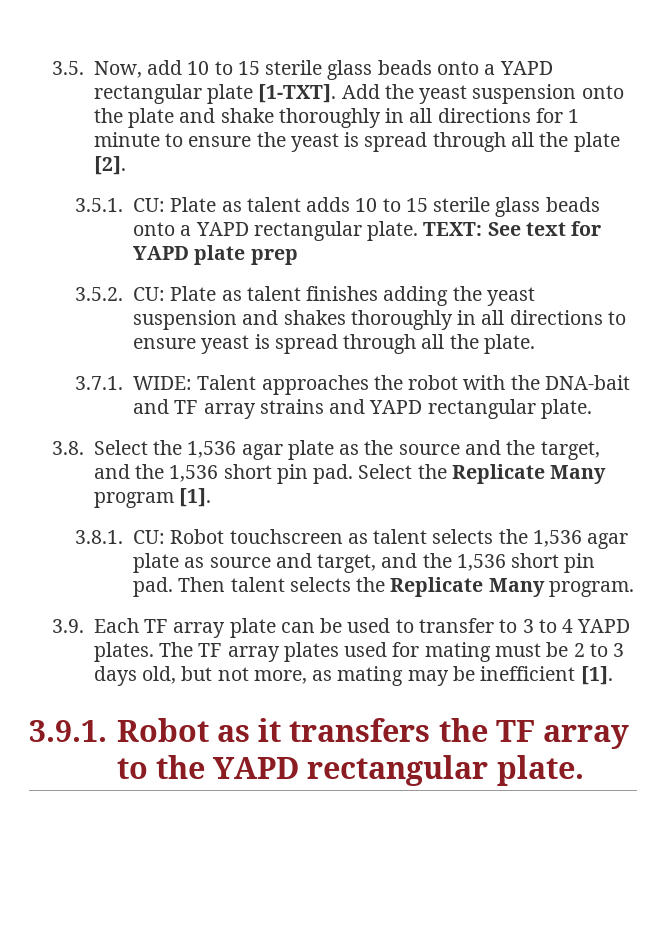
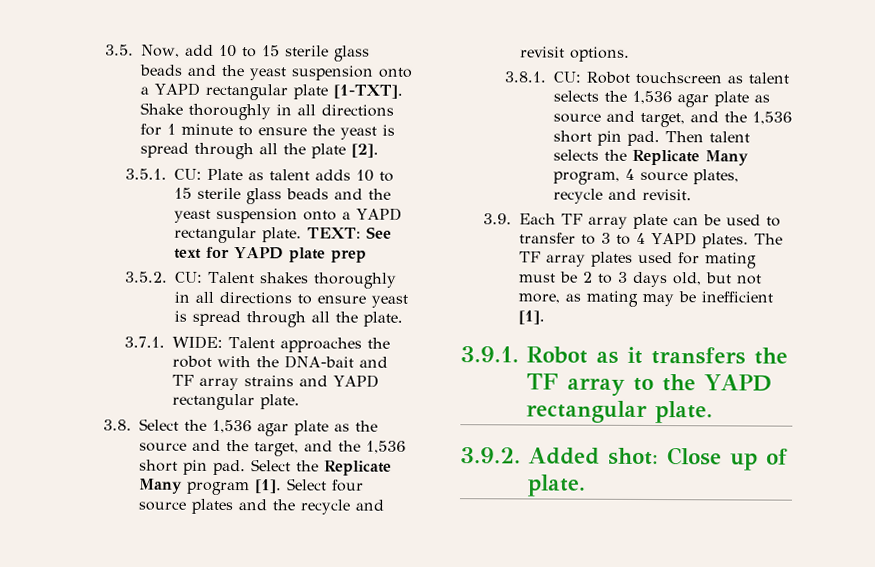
- 3.5. Now, add 10 to 15 sterile glass beads onto a YAPD rectangular plate [1-TXT].
+ 3.5. Now, add 10 to 15 sterile glass beads and the yeast suspension onto a YAPD rectangular plate [1-TXT].
- Add the yeast suspension onto the plate and shake thoroughly in all directions for 1 minute to ensure the yeast is spread through all the plate [2].
+ Shake thoroughly in all directions for 1 minute to ensure the yeast is spread through all the plate [2].
- 3.5.1. CU: Plate as talent adds 10 to 15 sterile glass beads onto a YAPD rectangular plate.
+ 3.5.1. CU: Plate as talent adds 10 to 15 sterile glass beads and the yeast suspension onto a YAPD rectangular plate.
- 3.5.2. CU: Plate as talent finishes adding the yeast suspension and shakes thoroughly in all directions to ensure yeast is spread through all the plate.
+ 3.5.2. CU: Talent shakes thoroughly in all directions to ensure yeast is spread through all the plate.
+ Select four source plates and the recycle and revisit options.
- Then talent selects the Replicate Many program.
+ Then talent selects the Replicate Many program, 4 source plates, recycle and revisit.
+ 3.9.2. Added shot: Close up of plate.

